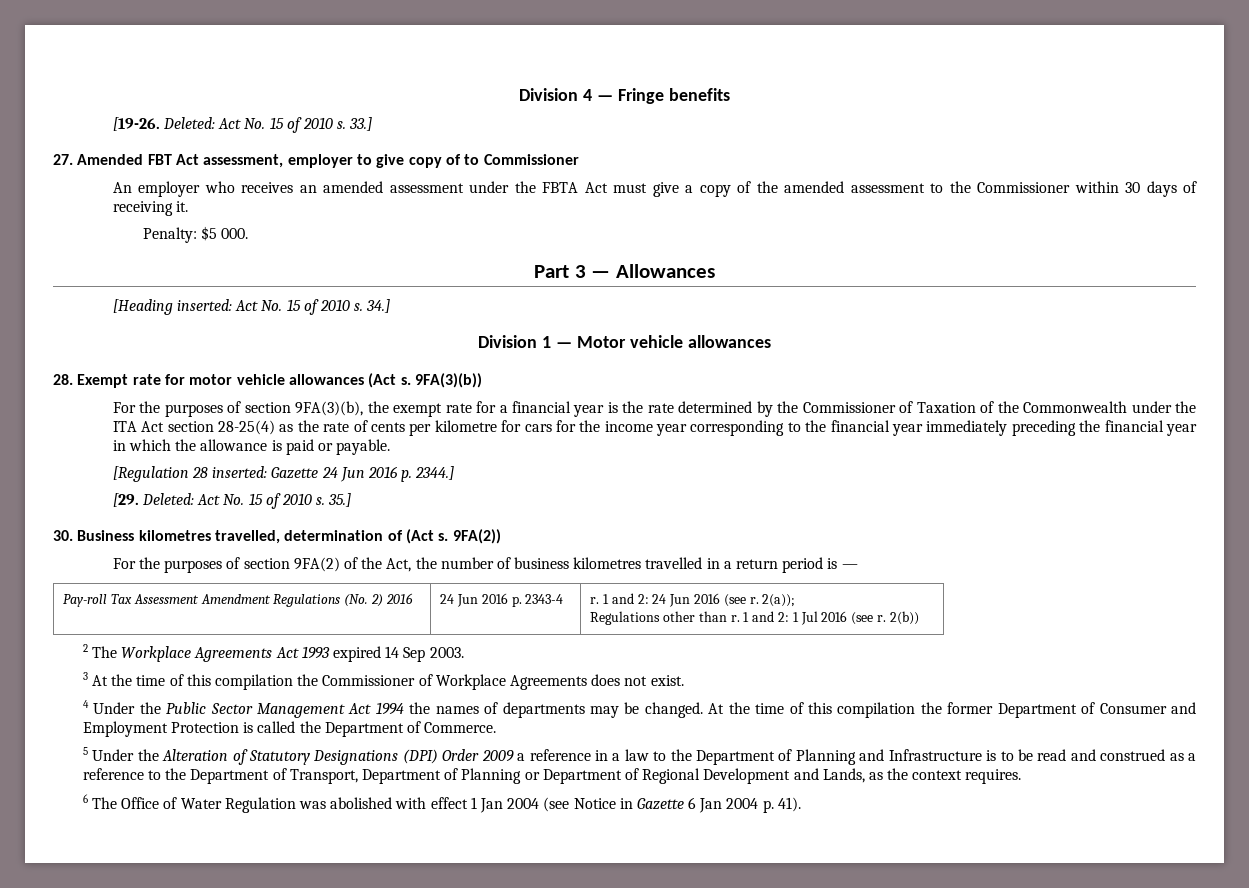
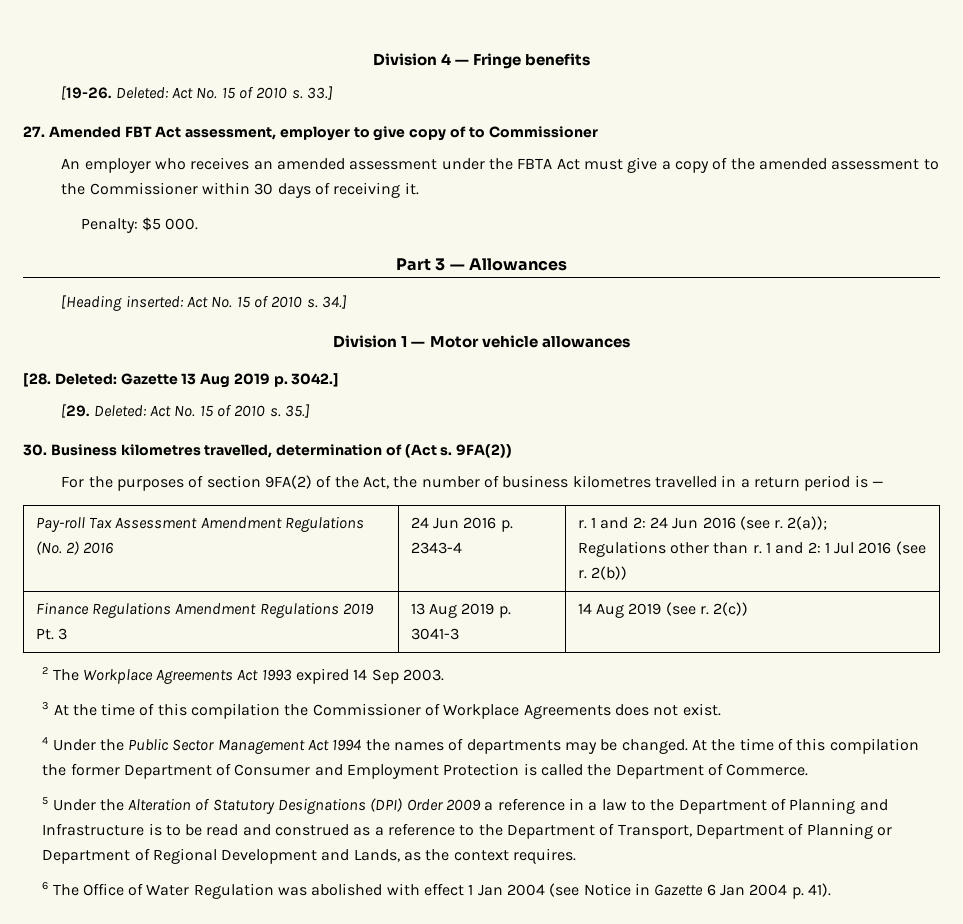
- 28. Exempt rate for motor vehicle allowances (Act s. 9FA(3)(b))
- For the purposes of section 9FA(3)(b), the exempt rate for a financial year is the rate determined by the Commissioner of Taxation of the Commonwealth under the ITA Act section 28-25(4) as the rate of cents per kilometre for cars for the income year corresponding to the financial year immediately preceding the financial year in which the allowance is paid or payable.
- [Regulation 28 inserted: Gazette 24 Jun 2016 p. 2344.]
+ [28. Deleted: Gazette 13 Aug 2019 p. 3042.]
+ Finance Regulations Amendment Regulations 2019 Pt. 3 | 13 Aug 2019 p. 3041-3 | 14 Aug 2019 (see r. 2(c))

